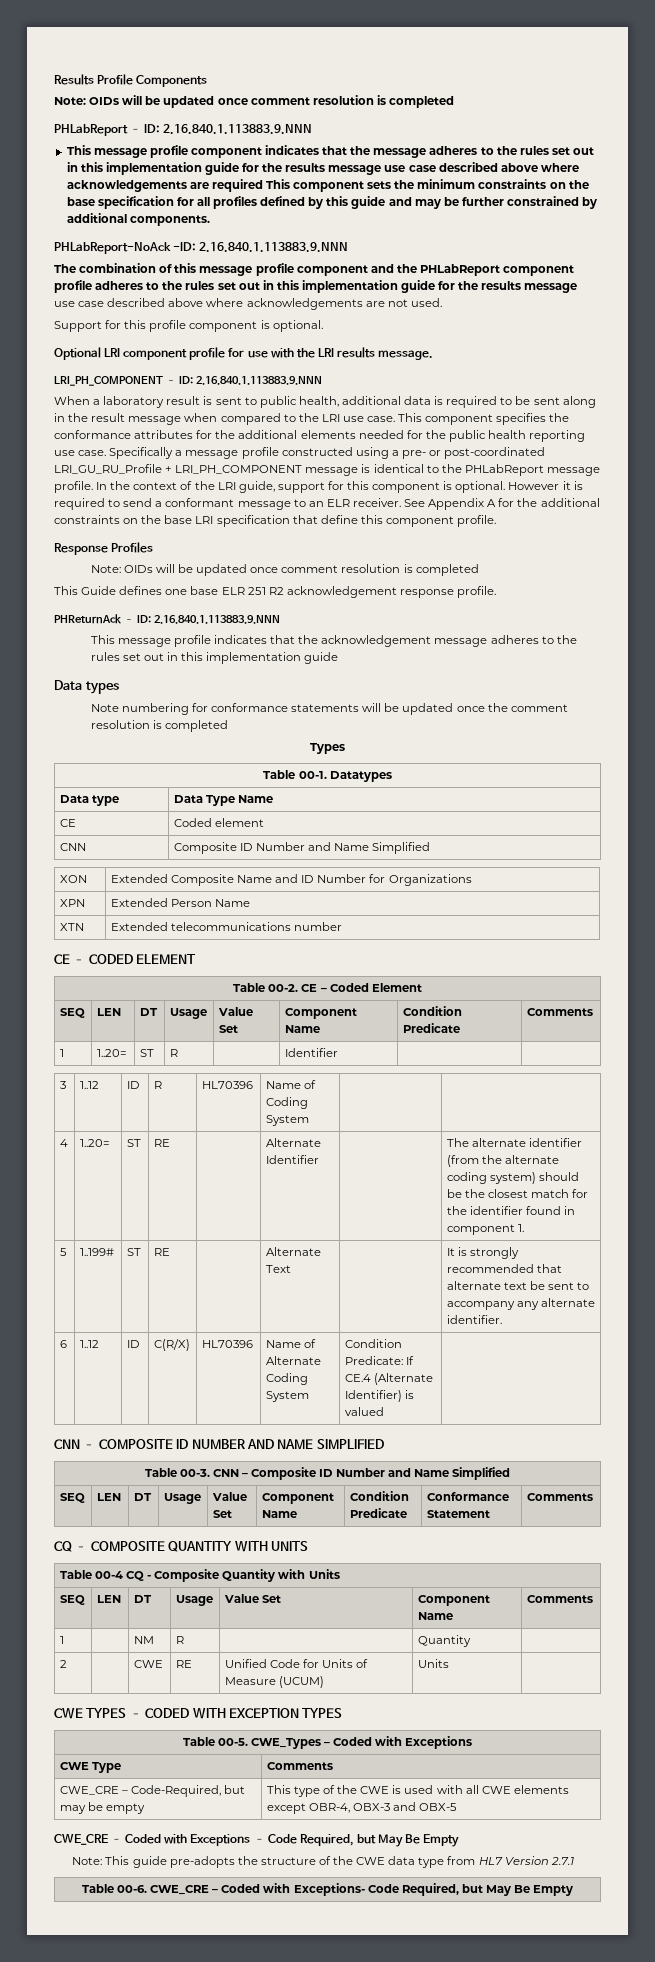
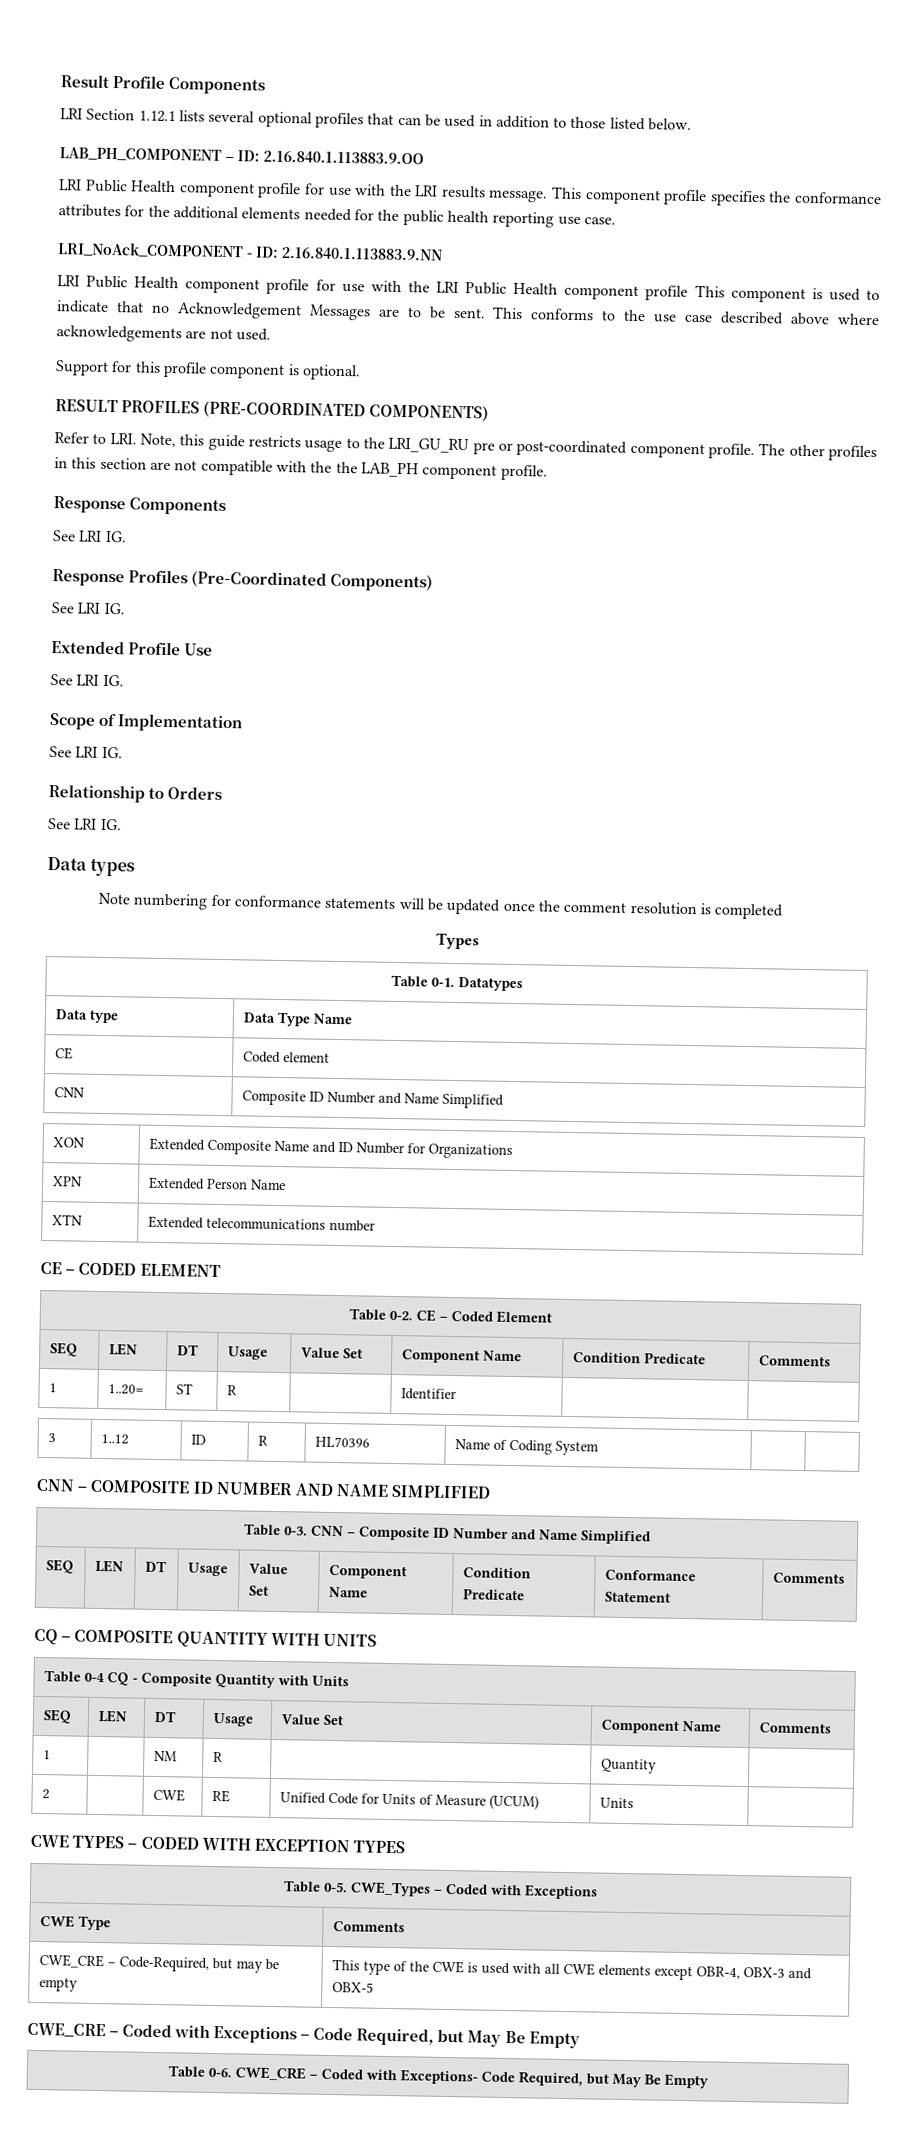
- Results Profile Components
- Note: OIDs will be updated once comment resolution is completed
- PHLabReport – ID: 2.16.840.1.113883.9.NNN
- This message profile component indicates that the message adheres to the rules set out in this implementation guide for the results message use case described above where acknowledgements are required This component sets the minimum constraints on the base specification for all profiles defined by this guide and may be further constrained by additional components.
- PHLabReport-NoAck -ID: 2.16.840.1.113883.9.NNN
- The combination of this message profile component and the PHLabReport component profile adheres to the rules set out in this implementation guide for the results message use case described above where acknowledgements are not used.
+ Result Profile Components
+ LRI Section 1.12.1 lists several optional profiles that can be used in addition to those listed below.
+ LAB_PH_COMPONENT – ID: 2.16.840.1.113883.9.OO
+ LRI Public Health component profile for use with the LRI results message. This component profile specifies the conformance attributes for the additional elements needed for the public health reporting use case.
+ LRI_NoAck_COMPONENT - ID: 2.16.840.1.113883.9.NN
+ LRI Public Health component profile for use with the LRI Public Health component profile This component is used to indicate that no Acknowledgement Messages are to be sent. This conforms to the use case described above where acknowledgements are not used.
- Optional LRI component profile for use with the LRI results message.
- LRI_PH_COMPONENT – ID: 2.16.840.1.113883.9.NNN
- When a laboratory result is sent to public health, additional data is required to be sent along in the result message when compared to the LRI use case. This component specifies the conformance attributes for the additional elements needed for the public health reporting use case. Specifically a message profile constructed using a pre- or post-coordinated LRI_GU_RU_Profile + LRI_PH_COMPONENT message is identical to the PHLabReport message profile. In the context of the LRI guide, support for this component is optional. However it is required to send a conformant message to an ELR receiver. See Appendix A for the additional constraints on the base LRI specification that define this component profile.
- Response Profiles
- Note: OIDs will be updated once comment resolution is completed
- This Guide defines one base ELR 251 R2 acknowledgement response profile.
- PHReturnAck – ID: 2.16.840.1.113883.9.NNN
- This message profile indicates that the acknowledgement message adheres to the rules set out in this implementation guide
+ RESULT PROFILES (PRE-COORDINATED COMPONENTS)
+ Refer to LRI. Note, this guide restricts usage to the LRI_GU_RU pre or post-coordinated component profile. The other profiles in this section are not compatible with the the LAB_PH component profile.
+ Response Components
+ See LRI IG.
+ Response Profiles (Pre-Coordinated Components)
+ See LRI IG.
+ Extended Profile Use
+ See LRI IG.
+ Scope of Implementation
+ See LRI IG.
+ Relationship to Orders
+ See LRI IG.
- Table 00-1. Datatypes
+ Table 0-1. Datatypes
- Table 00-2. CE – Coded Element
+ Table 0-2. CE – Coded Element
- 4 | 1..20= | ST | RE | | Alternate Identifier | | The alternate identifier (from the alternate coding system) should be the closest match for the identifier found in component 1.
- 5 | 1..199# | ST | RE | | Alternate Text | | It is strongly recommended that alternate text be sent to accompany any alternate identifier.
- 6 | 1..12 | ID | C(R/X) | HL70396 | Name of Alternate Coding System | Condition Predicate: If CE.4 (Alternate Identifier) is valued |
- Table 00-3. CNN – Composite ID Number and Name Simplified
+ Table 0-3. CNN – Composite ID Number and Name Simplified
- Table 00-4 CQ - Composite Quantity with Units
+ Table 0-4 CQ - Composite Quantity with Units
- Table 00-5. CWE_Types – Coded with Exceptions
+ Table 0-5. CWE_Types – Coded with Exceptions
- Note: This guide pre-adopts the structure of the CWE data type from HL7 Version 2.7.1
- Table 00-6. CWE_CRE – Coded with Exceptions- Code Required, but May Be Empty
+ Table 0-6. CWE_CRE – Coded with Exceptions- Code Required, but May Be Empty

